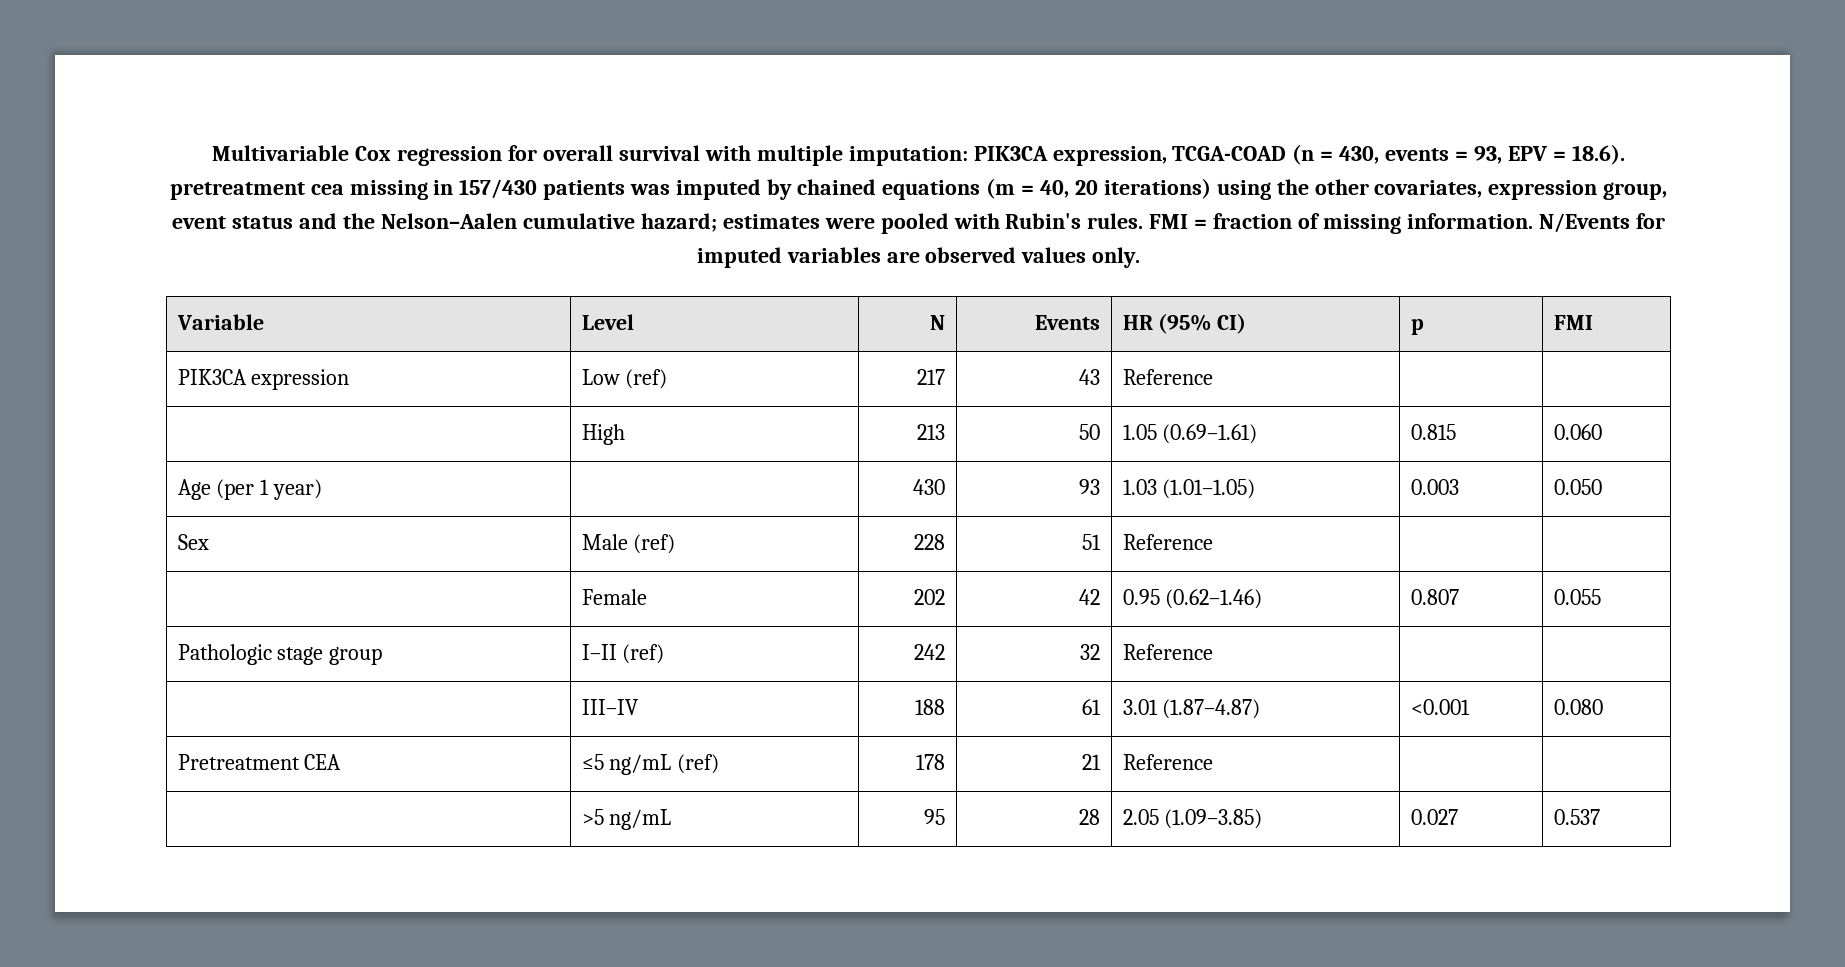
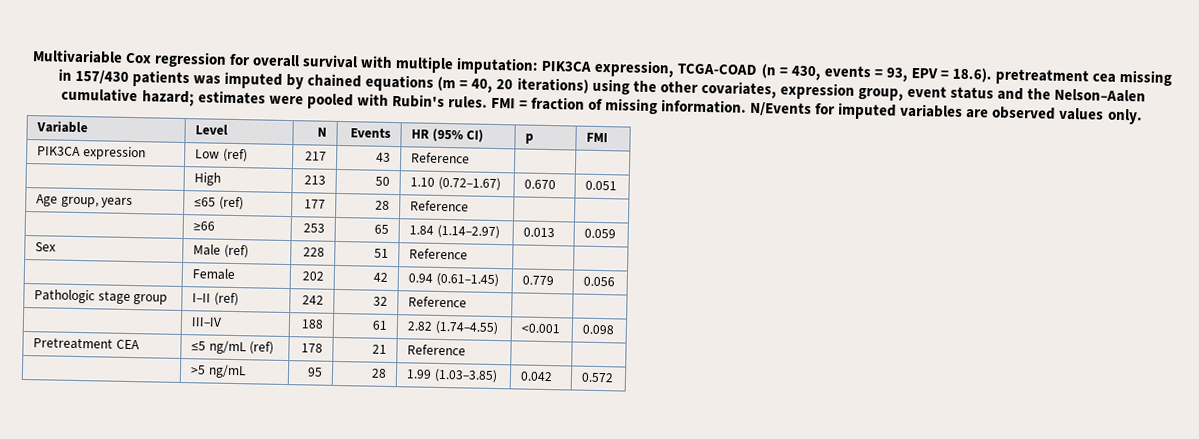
- | High | 213 | 50 | 1.05 (0.69–1.61) | 0.815 | 0.060
- Age (per 1 year) | | 430 | 93 | 1.03 (1.01–1.05) | 0.003 | 0.050
+ | High | 213 | 50 | 1.10 (0.72–1.67) | 0.670 | 0.051
+ Age group, years | ≤65 (ref) | 177 | 28 | Reference | |
+ | ≥66 | 253 | 65 | 1.84 (1.14–2.97) | 0.013 | 0.059
- | Female | 202 | 42 | 0.95 (0.62–1.46) | 0.807 | 0.055
+ | Female | 202 | 42 | 0.94 (0.61–1.45) | 0.779 | 0.056
- | III–IV | 188 | 61 | 3.01 (1.87–4.87) | <0.001 | 0.080
+ | III–IV | 188 | 61 | 2.82 (1.74–4.55) | <0.001 | 0.098
- | >5 ng/mL | 95 | 28 | 2.05 (1.09–3.85) | 0.027 | 0.537
+ | >5 ng/mL | 95 | 28 | 1.99 (1.03–3.85) | 0.042 | 0.572

